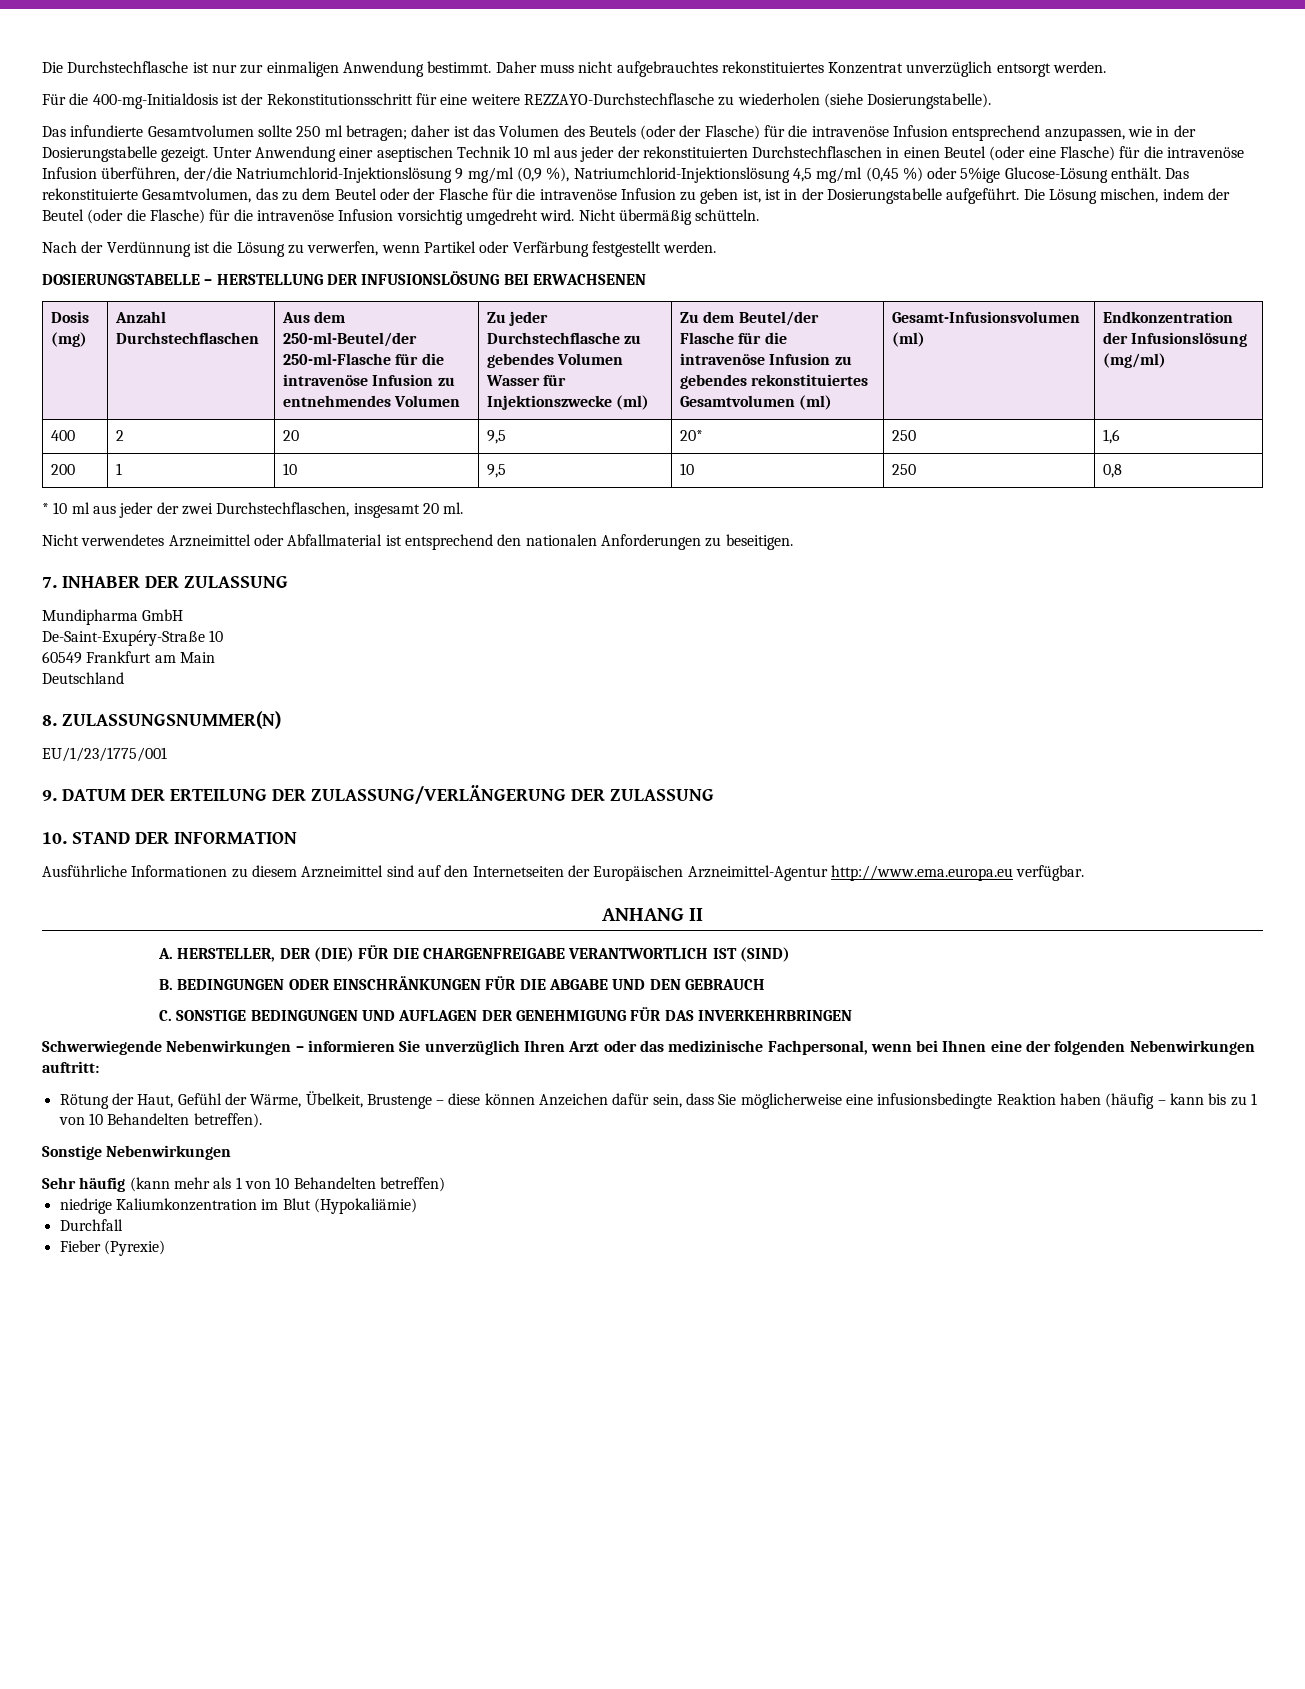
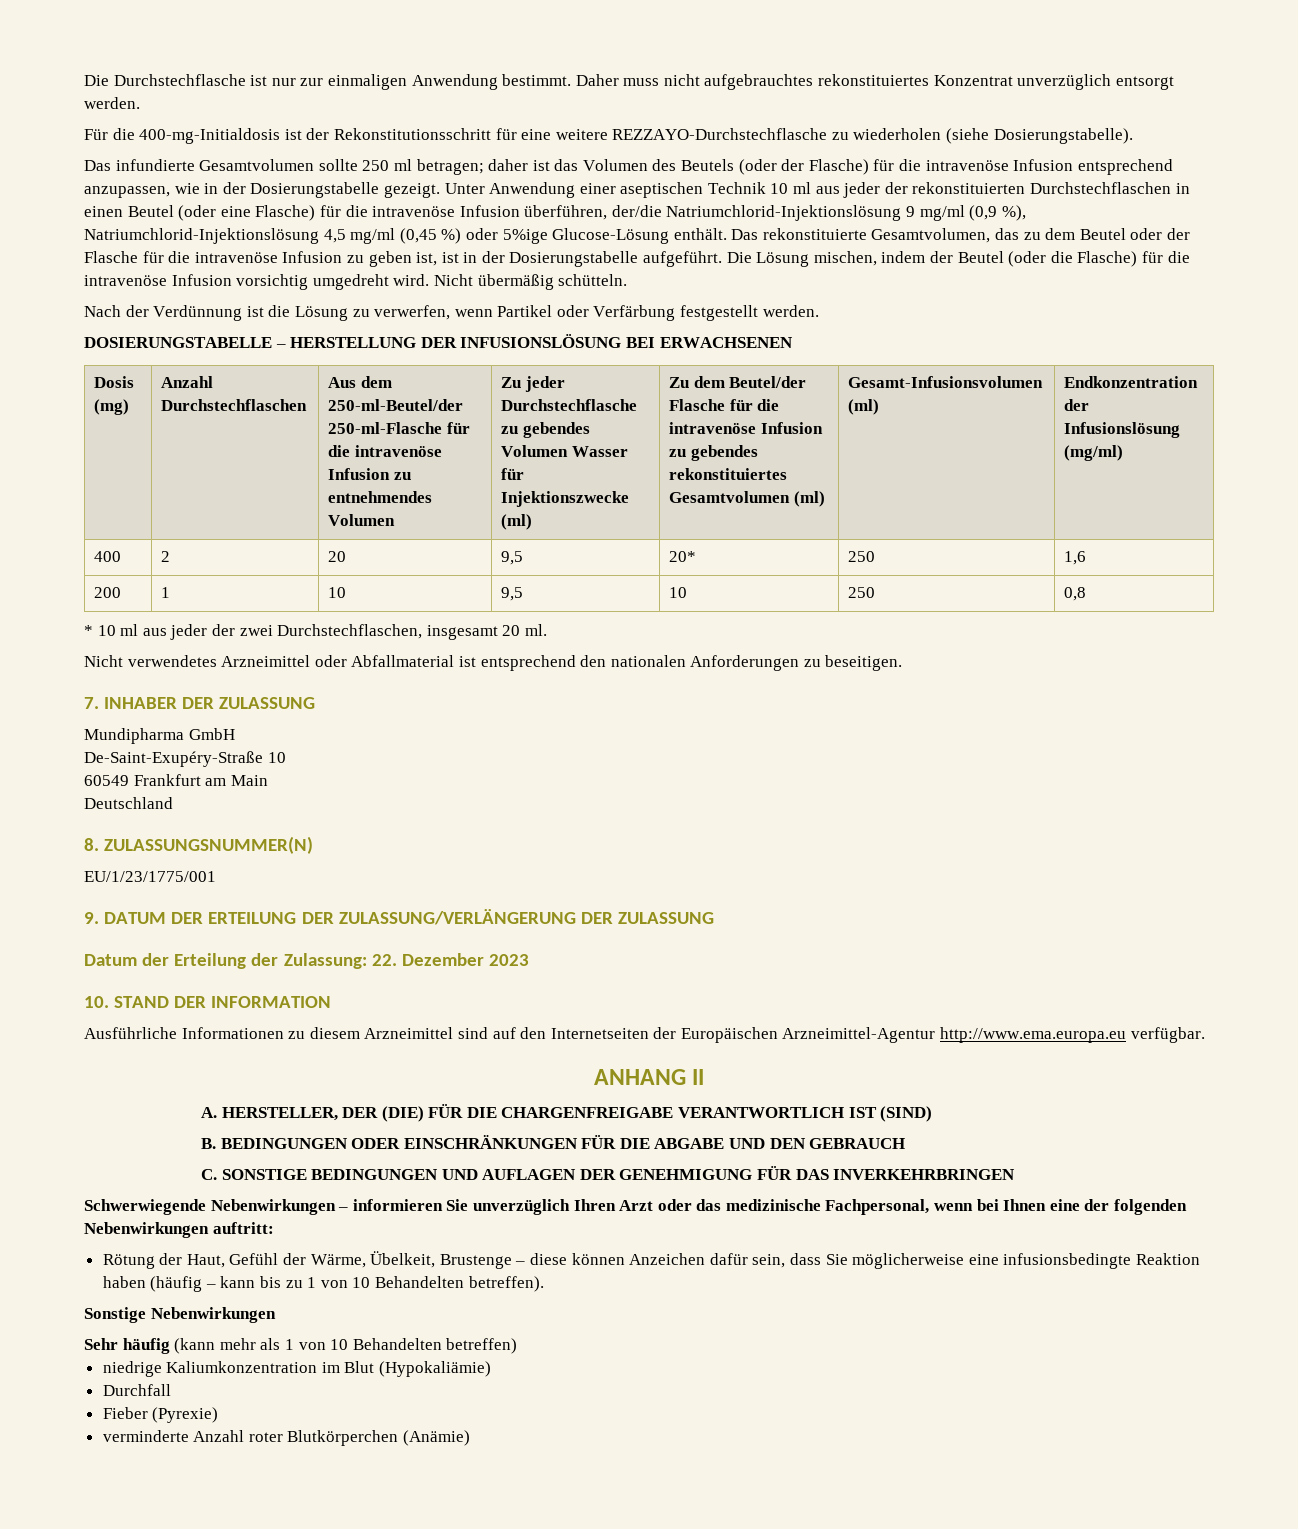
+ Datum der Erteilung der Zulassung: 22. Dezember 2023
+ verminderte Anzahl roter Blutkörperchen (Anämie)

